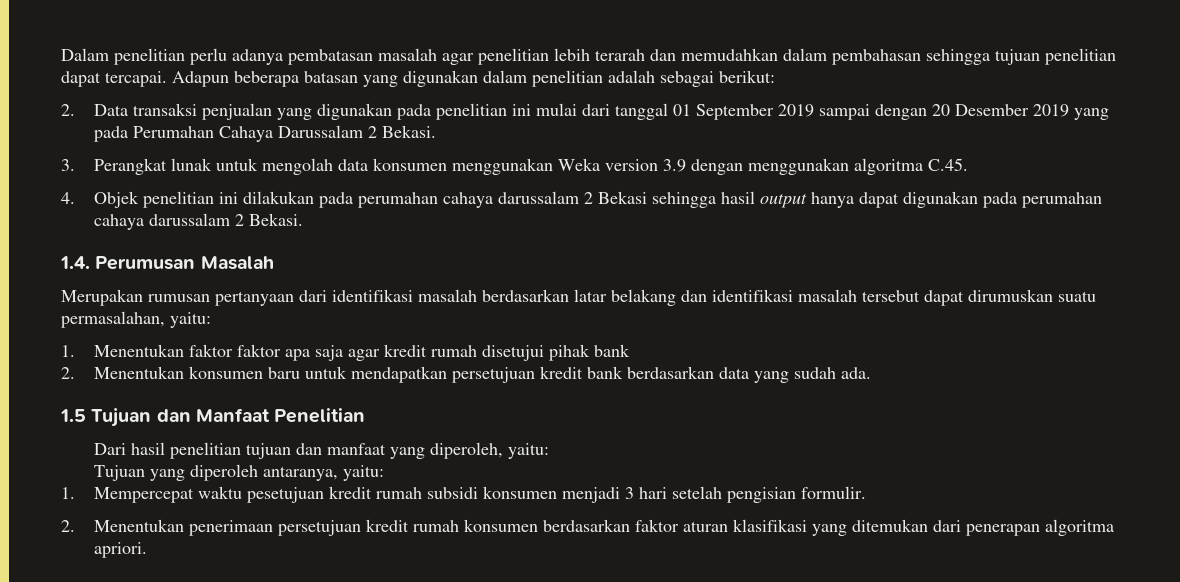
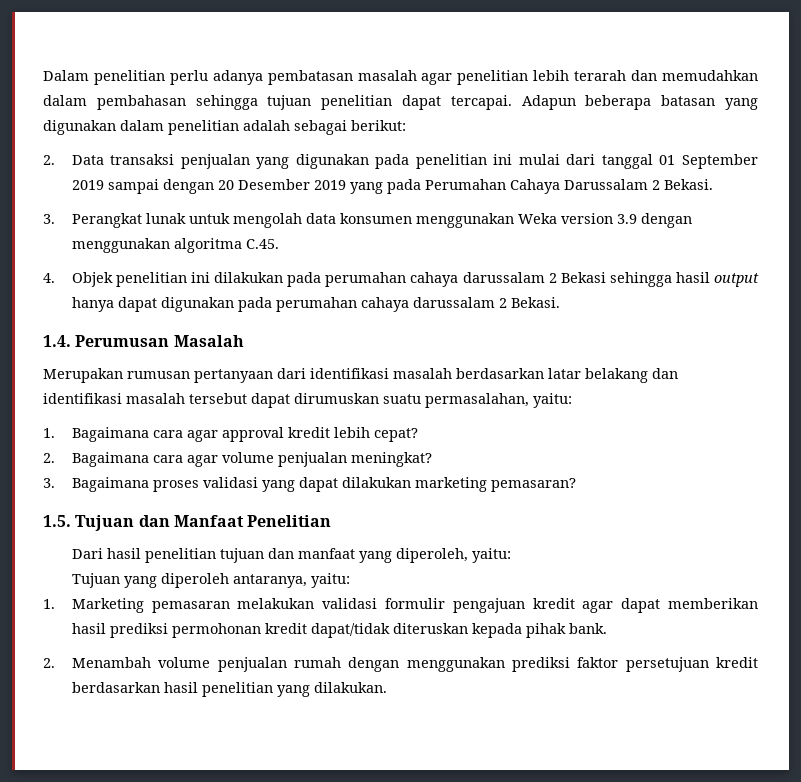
- 1. Menentukan faktor faktor apa saja agar kredit rumah disetujui pihak bank
- 2. Menentukan konsumen baru untuk mendapatkan persetujuan kredit bank berdasarkan data yang sudah ada.
- 1.5 Tujuan dan Manfaat Penelitian
+ 1. Bagaimana cara agar approval kredit lebih cepat?
+ 2. Bagaimana cara agar volume penjualan meningkat?
+ 3. Bagaimana proses validasi yang dapat dilakukan marketing pemasaran?
+ 1.5. Tujuan dan Manfaat Penelitian
- 1. Mempercepat waktu pesetujuan kredit rumah subsidi konsumen menjadi 3 hari setelah pengisian formulir.
- 2. Menentukan penerimaan persetujuan kredit rumah konsumen berdasarkan faktor aturan klasifikasi yang ditemukan dari penerapan algoritma apriori.
+ 1. Marketing pemasaran melakukan validasi formulir pengajuan kredit agar dapat memberikan hasil prediksi permohonan kredit dapat/tidak diteruskan kepada pihak bank.
+ 2. Menambah volume penjualan rumah dengan menggunakan prediksi faktor persetujuan kredit berdasarkan hasil penelitian yang dilakukan.

